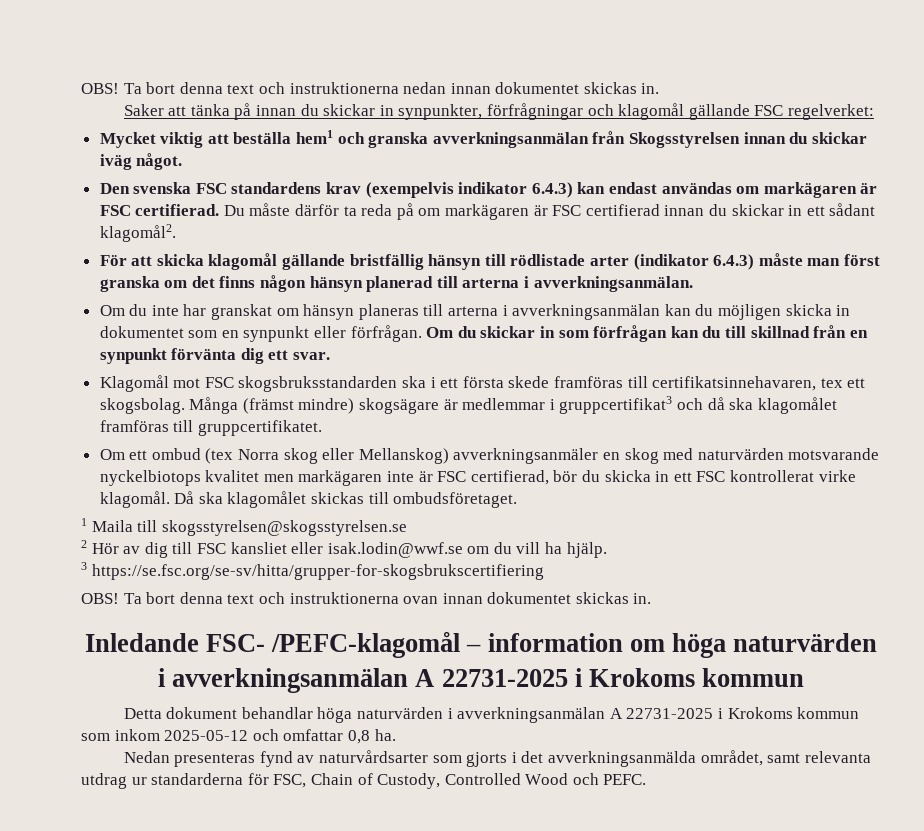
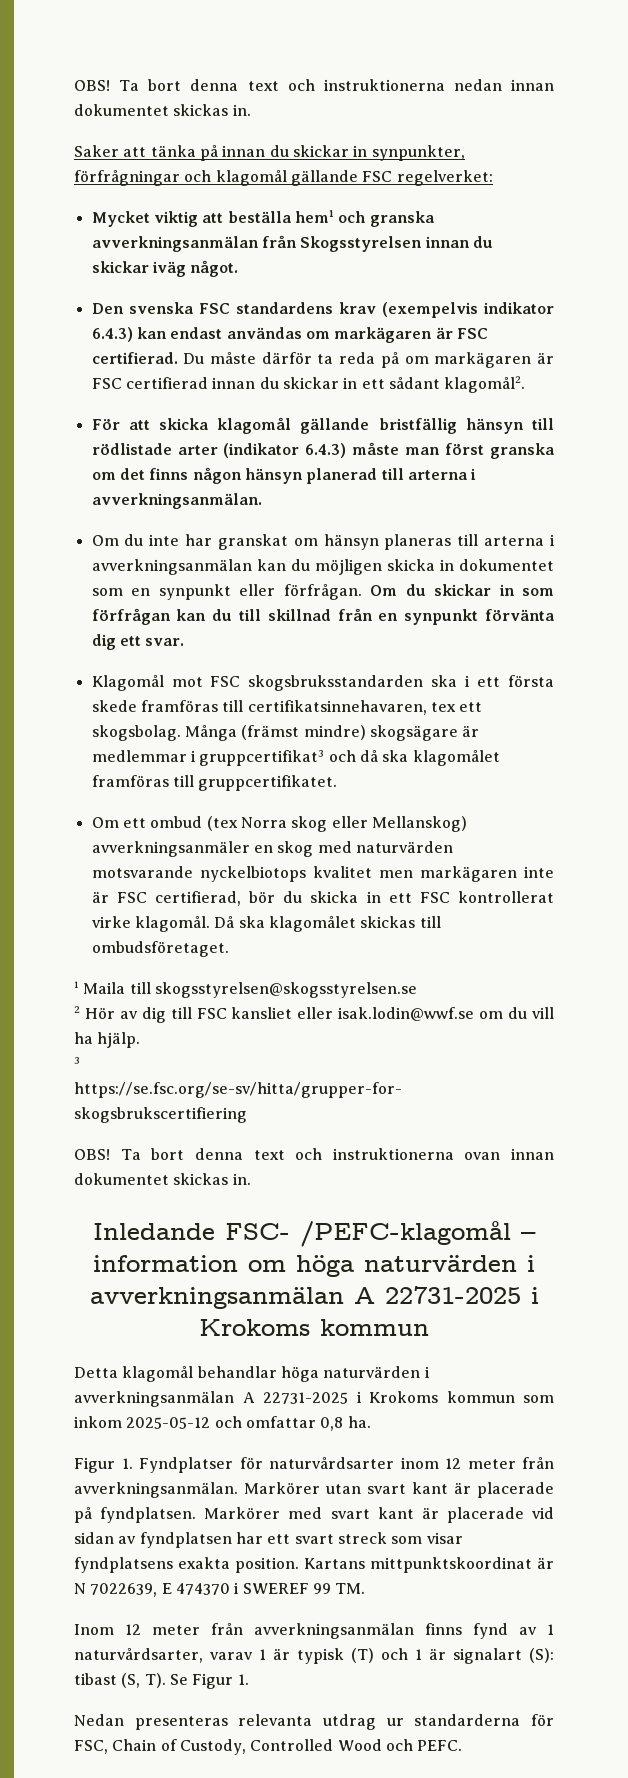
- Detta dokument behandlar höga naturvärden i avverkningsanmälan A 22731-2025 i Krokoms kommun som inkom 2025-05-12 och omfattar 0,8 ha.
+ Detta klagomål behandlar höga naturvärden i avverkningsanmälan A 22731-2025 i Krokoms kommun som inkom 2025-05-12 och omfattar 0,8 ha.
- Nedan presenteras fynd av naturvårdsarter som gjorts i det avverkningsanmälda området, samt relevanta utdrag ur standarderna för FSC, Chain of Custody, Controlled Wood och PEFC.
+ Figur 1. Fyndplatser för naturvårdsarter inom 12 meter från avverkningsanmälan. Markörer utan svart kant är placerade på fyndplatsen. Markörer med svart kant är placerade vid sidan av fyndplatsen har ett svart streck som visar fyndplatsens exakta position. Kartans mittpunktskoordinat är N 7022639, E 474370 i SWEREF 99 TM.
+ Inom 12 meter från avverkningsanmälan finns fynd av 1 naturvårdsarter, varav 1 är typisk (T) och 1 är signalart (S): tibast (S, T). Se Figur 1.
+ Nedan presenteras relevanta utdrag ur standarderna för FSC, Chain of Custody, Controlled Wood och PEFC.

